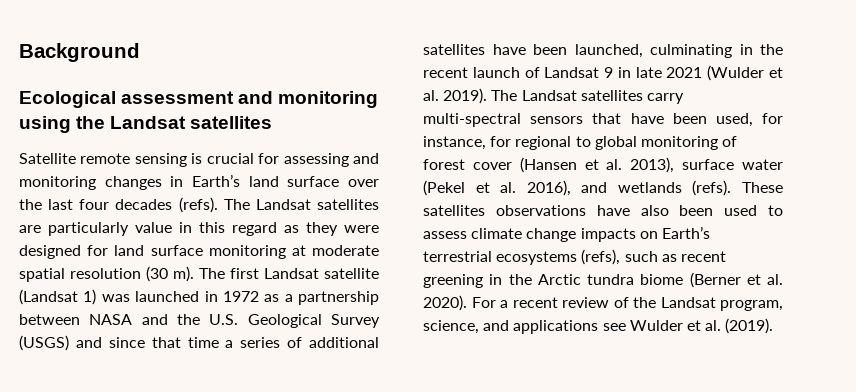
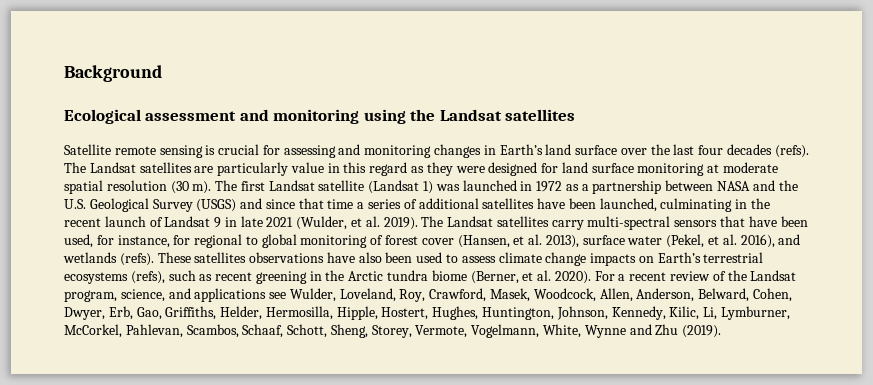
- The first Landsat satellite (Landsat 1) was launched in 1972 as a partnership between NASA and the U.S. Geological Survey (USGS) and since that time a series of additional satellites have been launched, culminating in the recent launch of Landsat 9 in late 2021 (Wulder et al. 2019).
+ The first Landsat satellite (Landsat 1) was launched in 1972 as a partnership between NASA and the U.S. Geological Survey (USGS) and since that time a series of additional satellites have been launched, culminating in the recent launch of Landsat 9 in late 2021 (Wulder, et al. 2019).
- The Landsat satellites carry multi-spectral sensors that have been used, for instance, for regional to global monitoring of forest cover (Hansen et al. 2013), surface water (Pekel et al. 2016), and wetlands (refs).
+ The Landsat satellites carry multi-spectral sensors that have been used, for instance, for regional to global monitoring of forest cover (Hansen, et al. 2013), surface water (Pekel, et al. 2016), and wetlands (refs).
- These satellites observations have also been used to assess climate change impacts on Earth’s terrestrial ecosystems (refs), such as recent greening in the Arctic tundra biome (Berner et al. 2020).
+ These satellites observations have also been used to assess climate change impacts on Earth’s terrestrial ecosystems (refs), such as recent greening in the Arctic tundra biome (Berner, et al. 2020).
- For a recent review of the Landsat program, science, and applications see Wulder et al. (2019).
+ For a recent review of the Landsat program, science, and applications see Wulder, Loveland, Roy, Crawford, Masek, Woodcock, Allen, Anderson, Belward, Cohen, Dwyer, Erb, Gao, Griffiths, Helder, Hermosilla, Hipple, Hostert, Hughes, Huntington, Johnson, Kennedy, Kilic, Li, Lymburner, McCorkel, Pahlevan, Scambos, Schaaf, Schott, Sheng, Storey, Vermote, Vogelmann, White, Wynne and Zhu (2019).

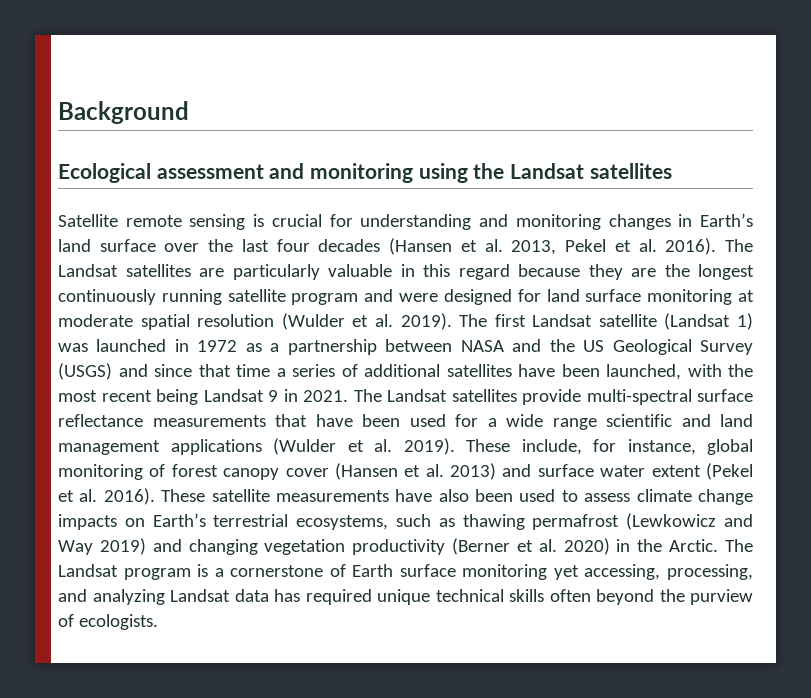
- Satellite remote sensing is crucial for assessing and monitoring changes in Earth’s land surface over the last four decades (refs).
+ Satellite remote sensing is crucial for understanding and monitoring changes in Earth’s land surface over the last four decades (Hansen et al. 2013, Pekel et al. 2016).
- The Landsat satellites are particularly value in this regard as they were designed for land surface monitoring at moderate spatial resolution (30 m).
+ The Landsat satellites are particularly valuable in this regard because they are the longest continuously running satellite program and were designed for land surface monitoring at moderate spatial resolution (Wulder et al. 2019).
- The first Landsat satellite (Landsat 1) was launched in 1972 as a partnership between NASA and the U.S. Geological Survey (USGS) and since that time a series of additional satellites have been launched, culminating in the recent launch of Landsat 9 in late 2021 (Wulder, et al. 2019). The Landsat satellites carry multi-spectral sensors that have been used, for instance, for regional to global monitoring of forest cover (Hansen, et al. 2013), surface water (Pekel, et al. 2016), and wetlands (refs). These satellites observations have also been used to assess climate change impacts on Earth’s terrestrial ecosystems (refs), such as recent greening in the Arctic tundra biome (Berner, et al. 2020). For a recent review of the Landsat program, science, and applications see Wulder, Loveland, Roy, Crawford, Masek, Woodcock, Allen, Anderson, Belward, Cohen, Dwyer, Erb, Gao, Griffiths, Helder, Hermosilla, Hipple, Hostert, Hughes, Huntington, Johnson, Kennedy, Kilic, Li, Lymburner, McCorkel, Pahlevan, Scambos, Schaaf, Schott, Sheng, Storey, Vermote, Vogelmann, White, Wynne and Zhu (2019).
+ The first Landsat satellite (Landsat 1) was launched in 1972 as a partnership between NASA and the US Geological Survey (USGS) and since that time a series of additional satellites have been launched, with the most recent being Landsat 9 in 2021. The Landsat satellites provide multi-spectral surface reflectance measurements that have been used for a wide range scientific and land management applications (Wulder et al. 2019). These include, for instance, global monitoring of forest canopy cover (Hansen et al. 2013) and surface water extent (Pekel et al. 2016). These satellite measurements have also been used to assess climate change impacts on Earth’s terrestrial ecosystems, such as thawing permafrost (Lewkowicz and Way 2019) and changing vegetation productivity (Berner et al. 2020) in the Arctic. The Landsat program is a cornerstone of Earth surface monitoring yet accessing, processing, and analyzing Landsat data has required unique technical skills often beyond the purview of ecologists.

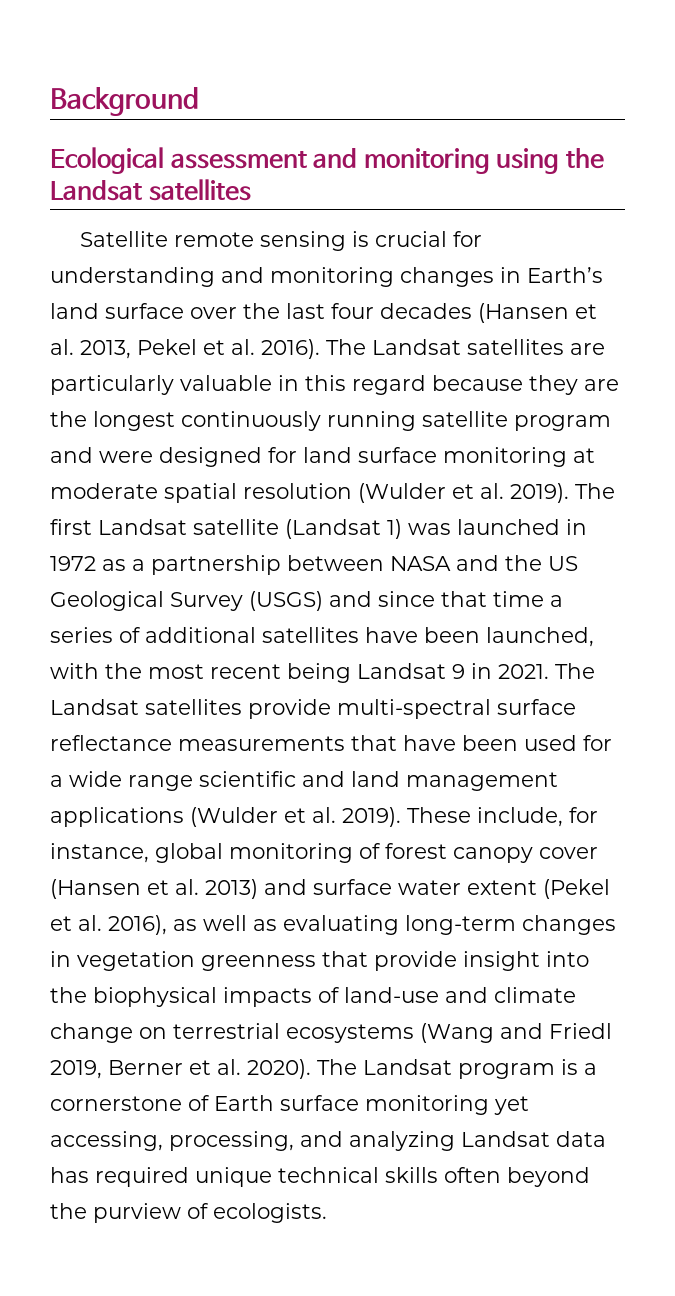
- These include, for instance, global monitoring of forest canopy cover (Hansen et al. 2013) and surface water extent (Pekel et al. 2016). These satellite measurements have also been used to assess climate change impacts on Earth’s terrestrial ecosystems, such as thawing permafrost (Lewkowicz and Way 2019) and changing vegetation productivity (Berner et al. 2020) in the Arctic.
+ These include, for instance, global monitoring of forest canopy cover (Hansen et al. 2013) and surface water extent (Pekel et al. 2016), as well as evaluating long-term changes in vegetation greenness that provide insight into the biophysical impacts of land-use and climate change on terrestrial ecosystems (Wang and Friedl 2019, Berner et al. 2020).

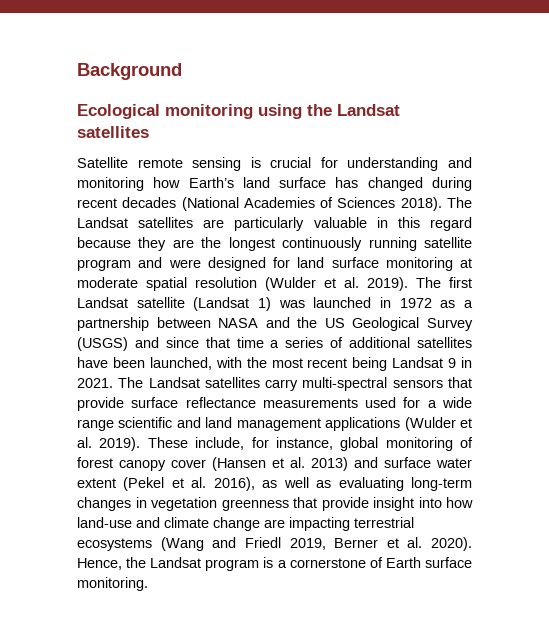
- Ecological assessment and monitoring using the Landsat satellites
+ Ecological monitoring using the Landsat satellites
- Satellite remote sensing is crucial for understanding and monitoring changes in Earth’s land surface over the last four decades (Hansen et al. 2013, Pekel et al. 2016).
+ Satellite remote sensing is crucial for understanding and monitoring how Earth’s land surface has changed during recent decades (National Academies of Sciences 2018).
- The Landsat satellites provide multi-spectral surface reflectance measurements that have been used for a wide range scientific and land management applications (Wulder et al. 2019).
+ The Landsat satellites carry multi-spectral sensors that provide surface reflectance measurements used for a wide range scientific and land management applications (Wulder et al. 2019).
- These include, for instance, global monitoring of forest canopy cover (Hansen et al. 2013) and surface water extent (Pekel et al. 2016), as well as evaluating long-term changes in vegetation greenness that provide insight into the biophysical impacts of land-use and climate change on terrestrial ecosystems (Wang and Friedl 2019, Berner et al. 2020).
+ These include, for instance, global monitoring of forest canopy cover (Hansen et al. 2013) and surface water extent (Pekel et al. 2016), as well as evaluating long-term changes in vegetation greenness that provide insight into how land-use and climate change are impacting terrestrial ecosystems (Wang and Friedl 2019, Berner et al. 2020).
- The Landsat program is a cornerstone of Earth surface monitoring yet accessing, processing, and analyzing Landsat data has required unique technical skills often beyond the purview of ecologists.
+ Hence, the Landsat program is a cornerstone of Earth surface monitoring.

